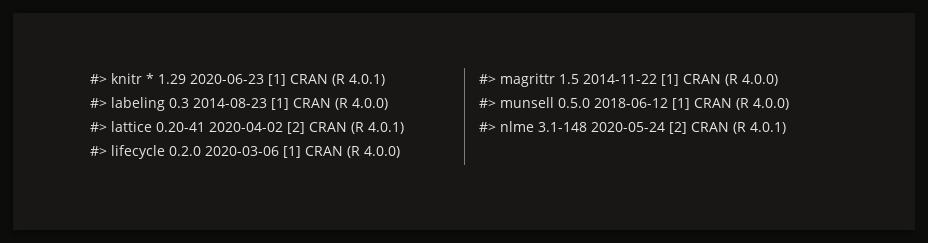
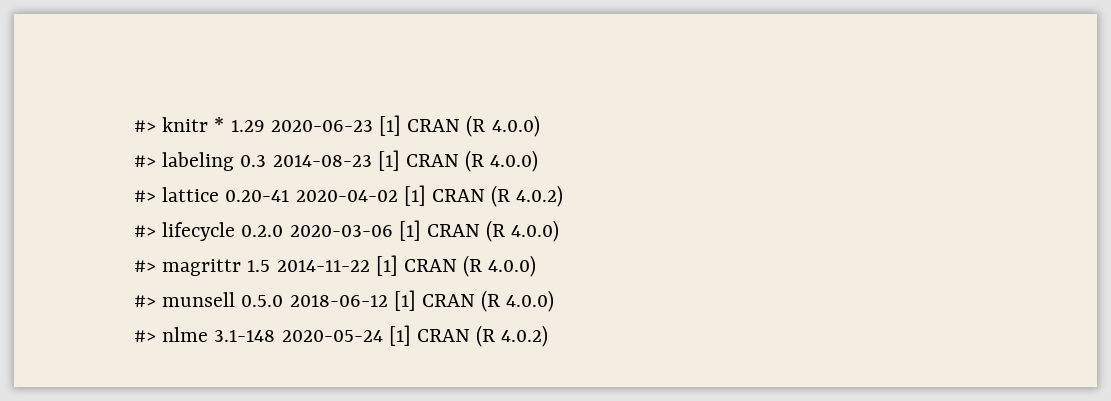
- #> knitr * 1.29 2020-06-23 [1] CRAN (R 4.0.1)
+ #> knitr * 1.29 2020-06-23 [1] CRAN (R 4.0.0)
- #> lattice 0.20-41 2020-04-02 [2] CRAN (R 4.0.1)
+ #> lattice 0.20-41 2020-04-02 [1] CRAN (R 4.0.2)
- #> nlme 3.1-148 2020-05-24 [2] CRAN (R 4.0.1)
+ #> nlme 3.1-148 2020-05-24 [1] CRAN (R 4.0.2)

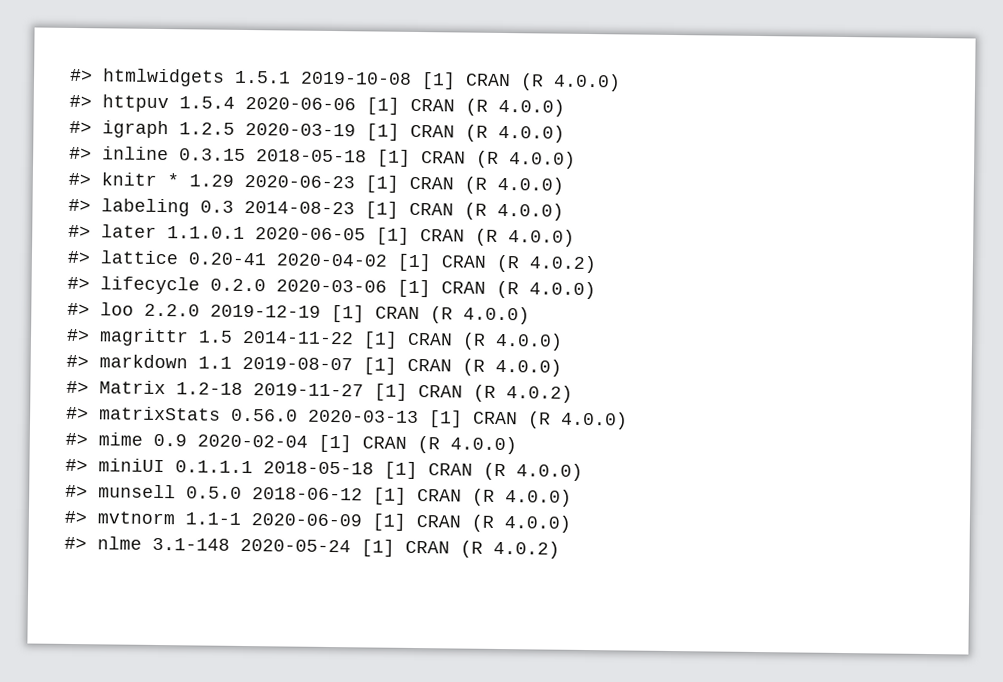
+ #> htmlwidgets 1.5.1 2019-10-08 [1] CRAN (R 4.0.0)
+ #> httpuv 1.5.4 2020-06-06 [1] CRAN (R 4.0.0)
+ #> igraph 1.2.5 2020-03-19 [1] CRAN (R 4.0.0)
+ #> inline 0.3.15 2018-05-18 [1] CRAN (R 4.0.0)
+ #> later 1.1.0.1 2020-06-05 [1] CRAN (R 4.0.0)
+ #> loo 2.2.0 2019-12-19 [1] CRAN (R 4.0.0)
+ #> markdown 1.1 2019-08-07 [1] CRAN (R 4.0.0)
+ #> Matrix 1.2-18 2019-11-27 [1] CRAN (R 4.0.2)
+ #> matrixStats 0.56.0 2020-03-13 [1] CRAN (R 4.0.0)
+ #> mime 0.9 2020-02-04 [1] CRAN (R 4.0.0)
+ #> miniUI 0.1.1.1 2018-05-18 [1] CRAN (R 4.0.0)
+ #> mvtnorm 1.1-1 2020-06-09 [1] CRAN (R 4.0.0)

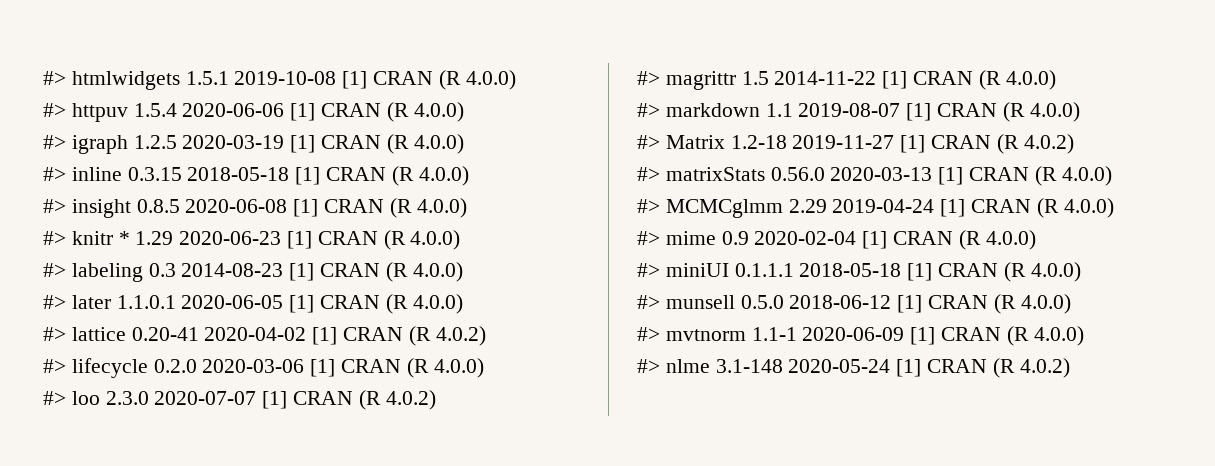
+ #> insight 0.8.5 2020-06-08 [1] CRAN (R 4.0.0)
- #> loo 2.2.0 2019-12-19 [1] CRAN (R 4.0.0)
+ #> loo 2.3.0 2020-07-07 [1] CRAN (R 4.0.2)
+ #> MCMCglmm 2.29 2019-04-24 [1] CRAN (R 4.0.0)

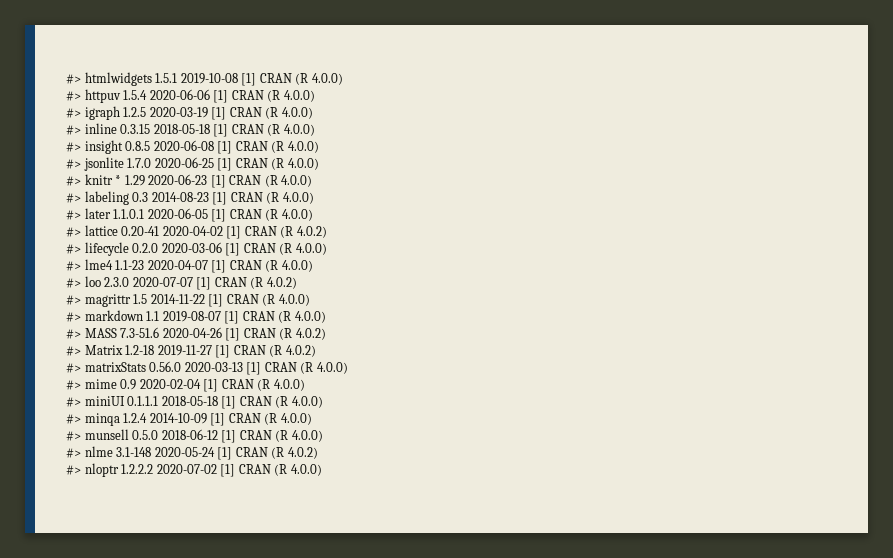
+ #> jsonlite 1.7.0 2020-06-25 [1] CRAN (R 4.0.0)
+ #> lme4 1.1-23 2020-04-07 [1] CRAN (R 4.0.0)
+ #> MASS 7.3-51.6 2020-04-26 [1] CRAN (R 4.0.2)
- #> MCMCglmm 2.29 2019-04-24 [1] CRAN (R 4.0.0)
+ #> minqa 1.2.4 2014-10-09 [1] CRAN (R 4.0.0)
  #> munsell 0.5.0 2018-06-12 [1] CRAN (R 4.0.0)
- #> mvtnorm 1.1-1 2020-06-09 [1] CRAN (R 4.0.0)
+ #> nloptr 1.2.2.2 2020-07-02 [1] CRAN (R 4.0.0)

